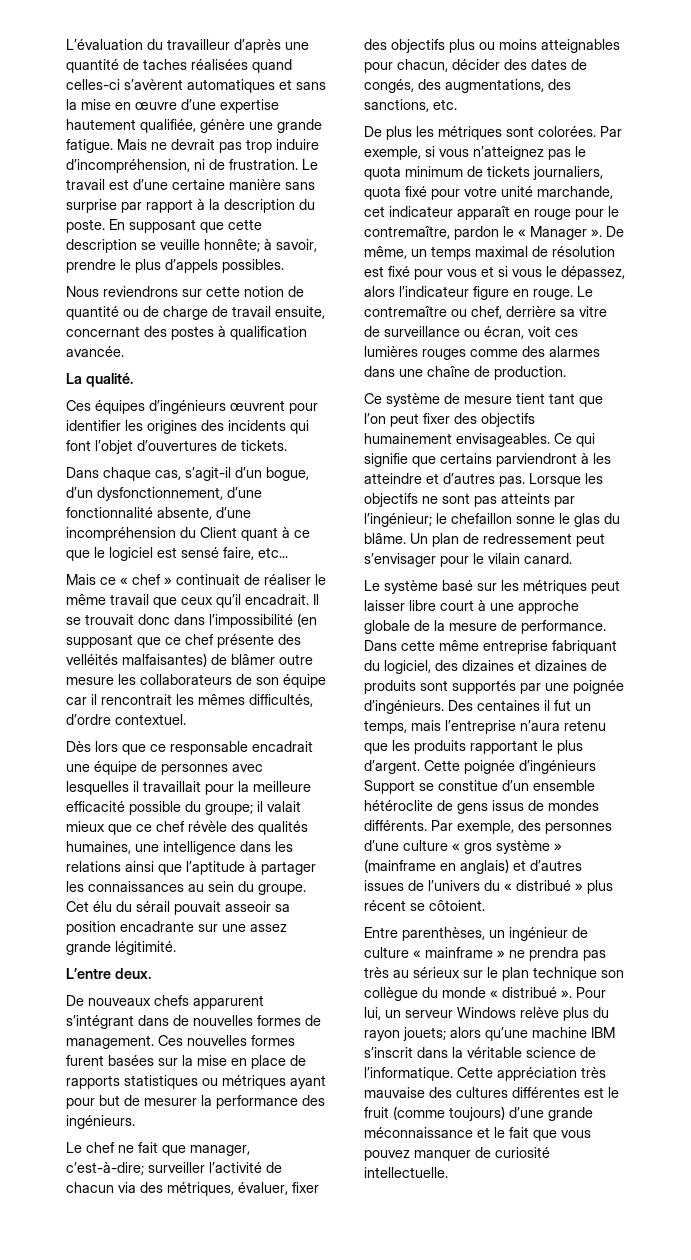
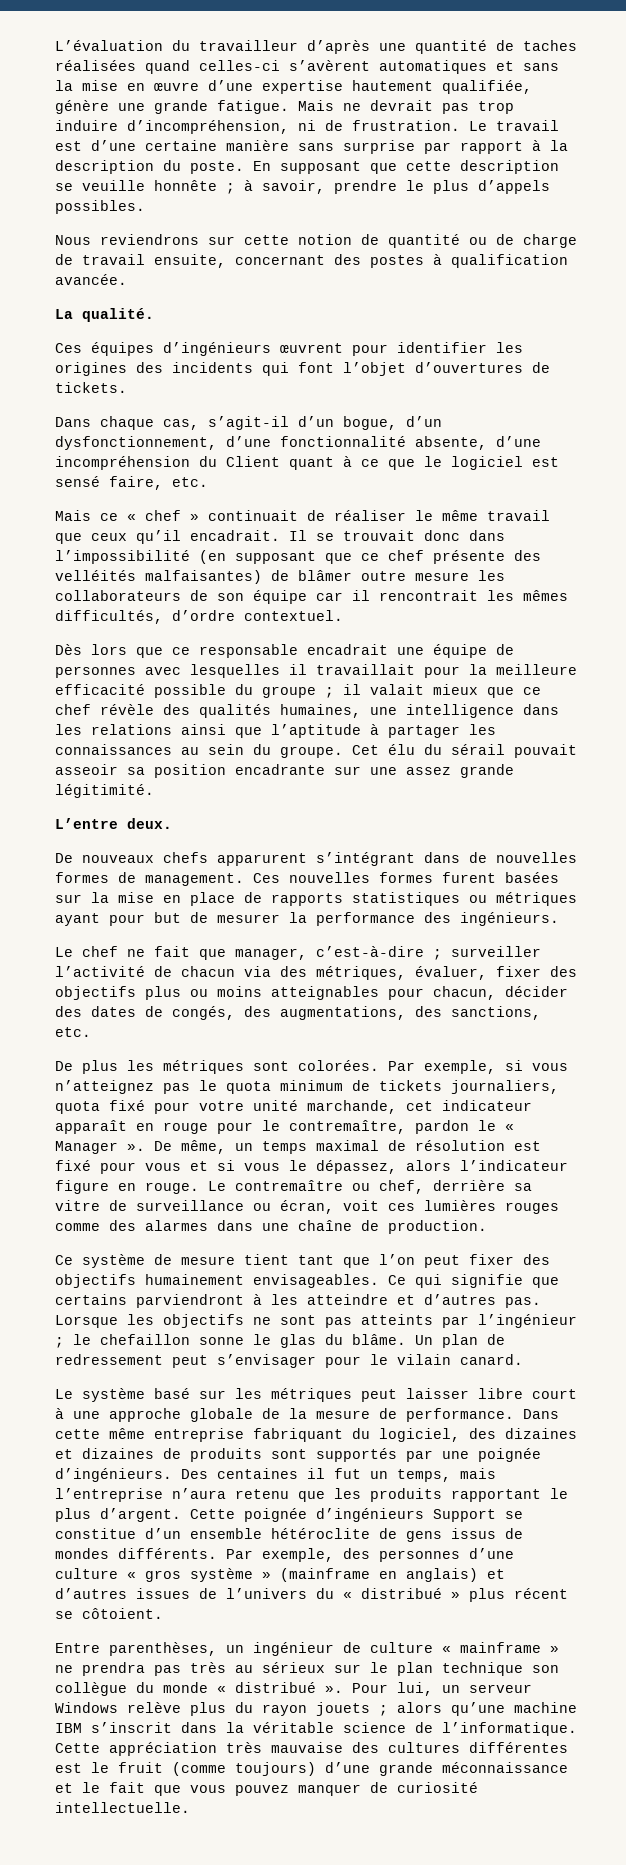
- En supposant que cette description se veuille honnête; à savoir, prendre le plus d’appels possibles.
+ En supposant que cette description se veuille honnête ; à savoir, prendre le plus d’appels possibles.
- Dans chaque cas, s’agit-il d’un bogue, d’un dysfonctionnement, d’une fonctionnalité absente, d’une incompréhension du Client quant à ce que le logiciel est sensé faire, etc...
+ Dans chaque cas, s’agit-il d’un bogue, d’un dysfonctionnement, d’une fonctionnalité absente, d’une incompréhension du Client quant à ce que le logiciel est sensé faire, etc.
- Dès lors que ce responsable encadrait une équipe de personnes avec lesquelles il travaillait pour la meilleure efficacité possible du groupe; il valait mieux que ce chef révèle des qualités humaines, une intelligence dans les relations ainsi que l’aptitude à partager les connaissances au sein du groupe.
+ Dès lors que ce responsable encadrait une équipe de personnes avec lesquelles il travaillait pour la meilleure efficacité possible du groupe ; il valait mieux que ce chef révèle des qualités humaines, une intelligence dans les relations ainsi que l’aptitude à partager les connaissances au sein du groupe.
- Le chef ne fait que manager, c’est-à-dire; surveiller l’activité de chacun via des métriques, évaluer, fixer des objectifs plus ou moins atteignables pour chacun, décider des dates de congés, des augmentations, des sanctions, etc.
+ Le chef ne fait que manager, c’est-à-dire ; surveiller l’activité de chacun via des métriques, évaluer, fixer des objectifs plus ou moins atteignables pour chacun, décider des dates de congés, des augmentations, des sanctions, etc.
- Lorsque les objectifs ne sont pas atteints par l’ingénieur; le chefaillon sonne le glas du blâme.
+ Lorsque les objectifs ne sont pas atteints par l’ingénieur ; le chefaillon sonne le glas du blâme.
- Pour lui, un serveur Windows relève plus du rayon jouets; alors qu’une machine IBM s’inscrit dans la véritable science de l’informatique.
+ Pour lui, un serveur Windows relève plus du rayon jouets ; alors qu’une machine IBM s’inscrit dans la véritable science de l’informatique.

